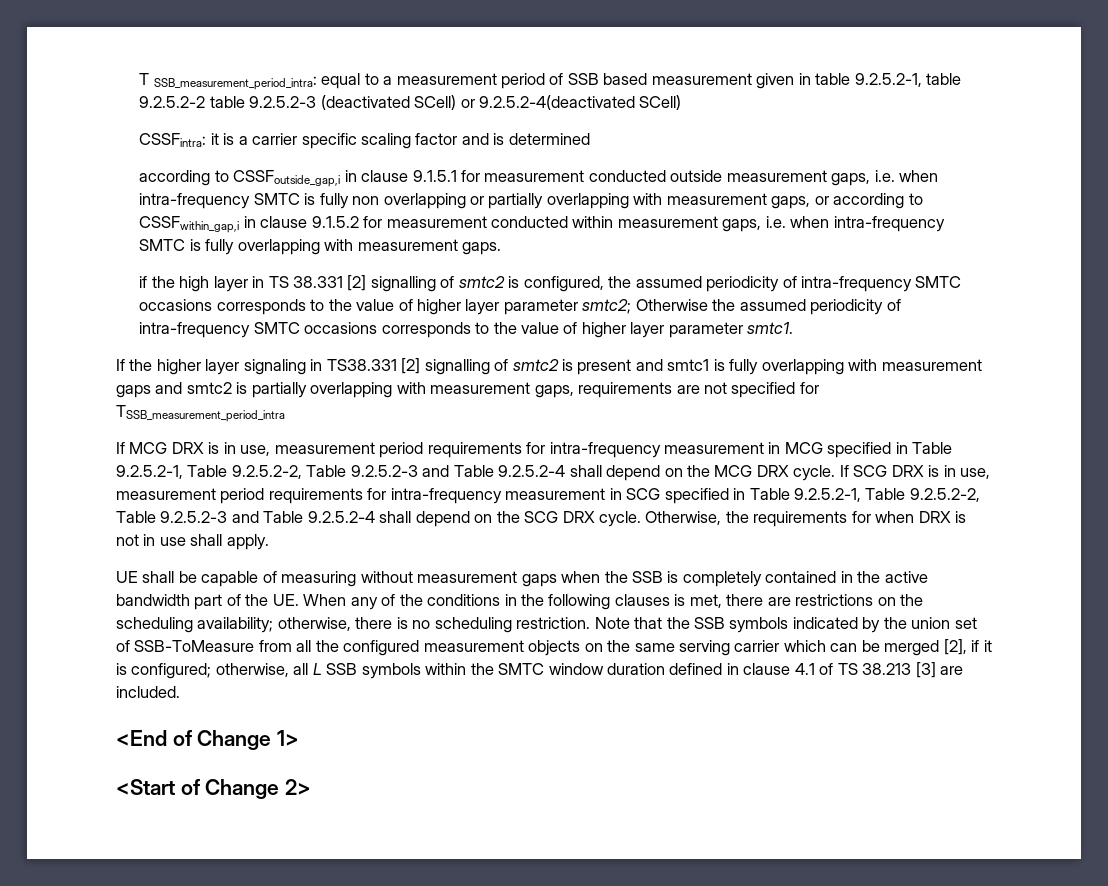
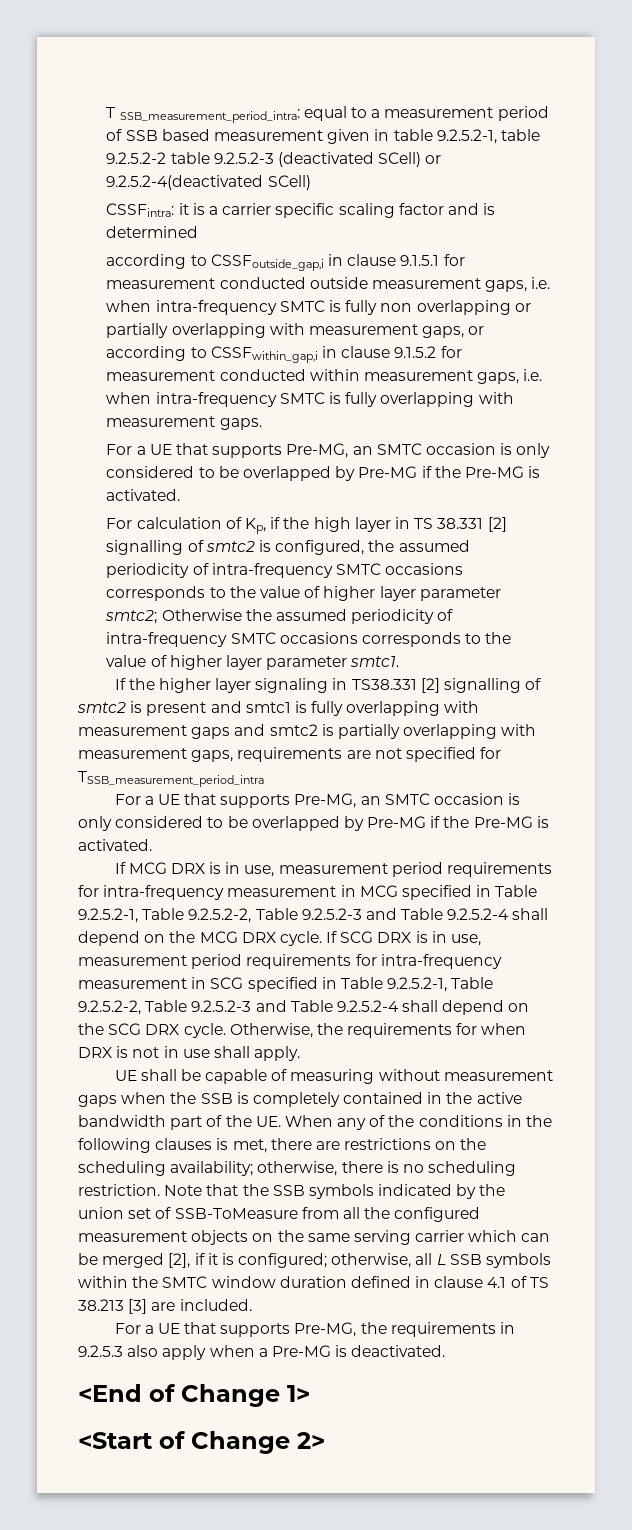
  according to CSSFoutside_gap,i in clause 9.1.5.1 for measurement conducted outside measurement gaps, i.e. when intra-frequency SMTC is fully non overlapping or partially overlapping with measurement gaps, or according to CSSFwithin_gap,i in clause 9.1.5.2 for measurement conducted within measurement gaps, i.e. when intra-frequency SMTC is fully overlapping with measurement gaps.
- if the high layer in TS 38.331 [2] signalling of smtc2 is configured, the assumed periodicity of intra-frequency SMTC occasions corresponds to the value of higher layer parameter smtc2;
+ For a UE that supports Pre-MG, an SMTC occasion is only considered to be overlapped by Pre-MG if the Pre-MG is activated.
+ For calculation of Kp, if the high layer in TS 38.331 [2] signalling of smtc2 is configured, the assumed periodicity of intra-frequency SMTC occasions corresponds to the value of higher layer parameter smtc2;
  If the higher layer signaling in TS38.331 [2] signalling of smtc2 is present and smtc1 is fully overlapping with measurement gaps and smtc2 is partially overlapping with measurement gaps, requirements are not specified for TSSB_measurement_period_intra
+ For a UE that supports Pre-MG, an SMTC occasion is only considered to be overlapped by Pre-MG if the Pre-MG is activated.
+ For a UE that supports Pre-MG, the requirements in 9.2.5.3 also apply when a Pre-MG is deactivated.

